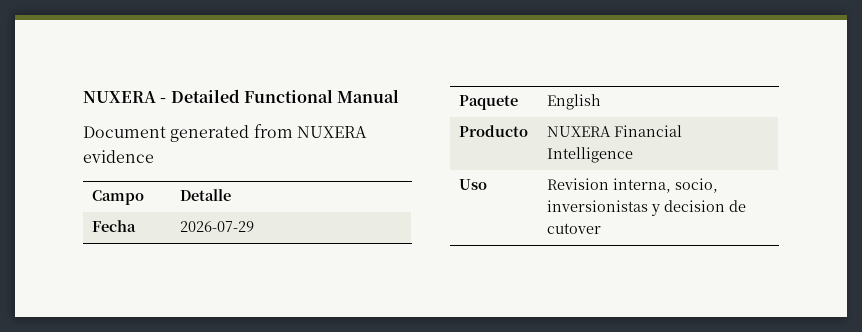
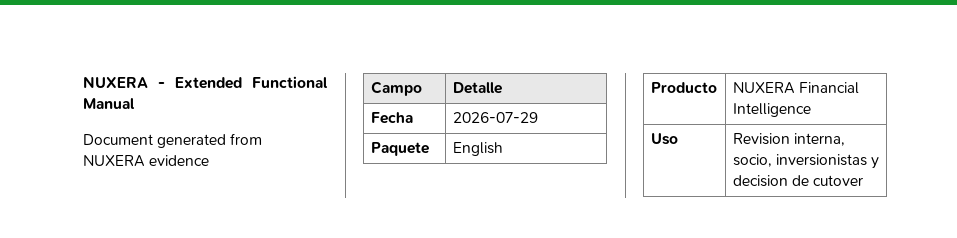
- NUXERA - Detailed Functional Manual
+ NUXERA - Extended Functional Manual

